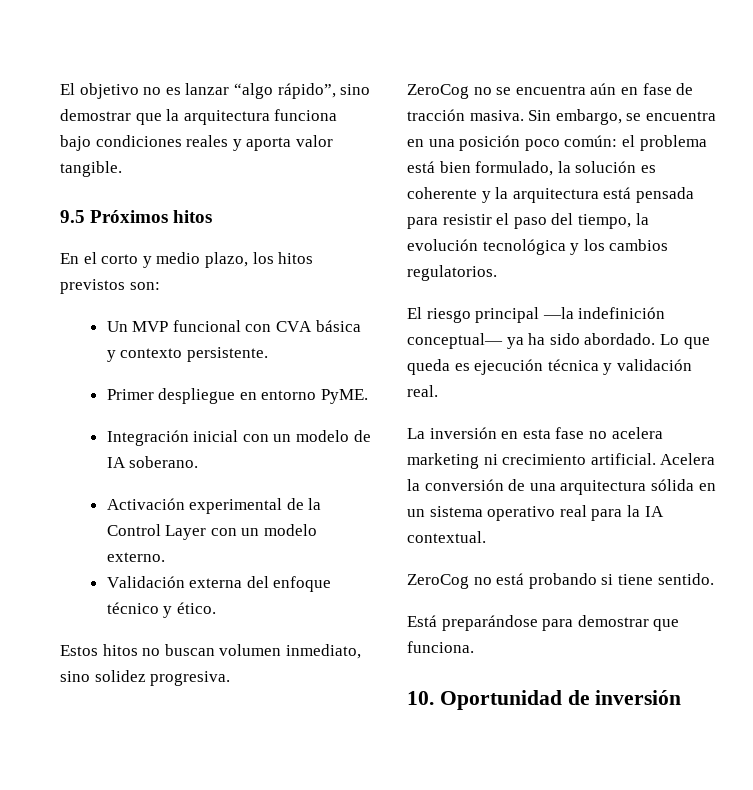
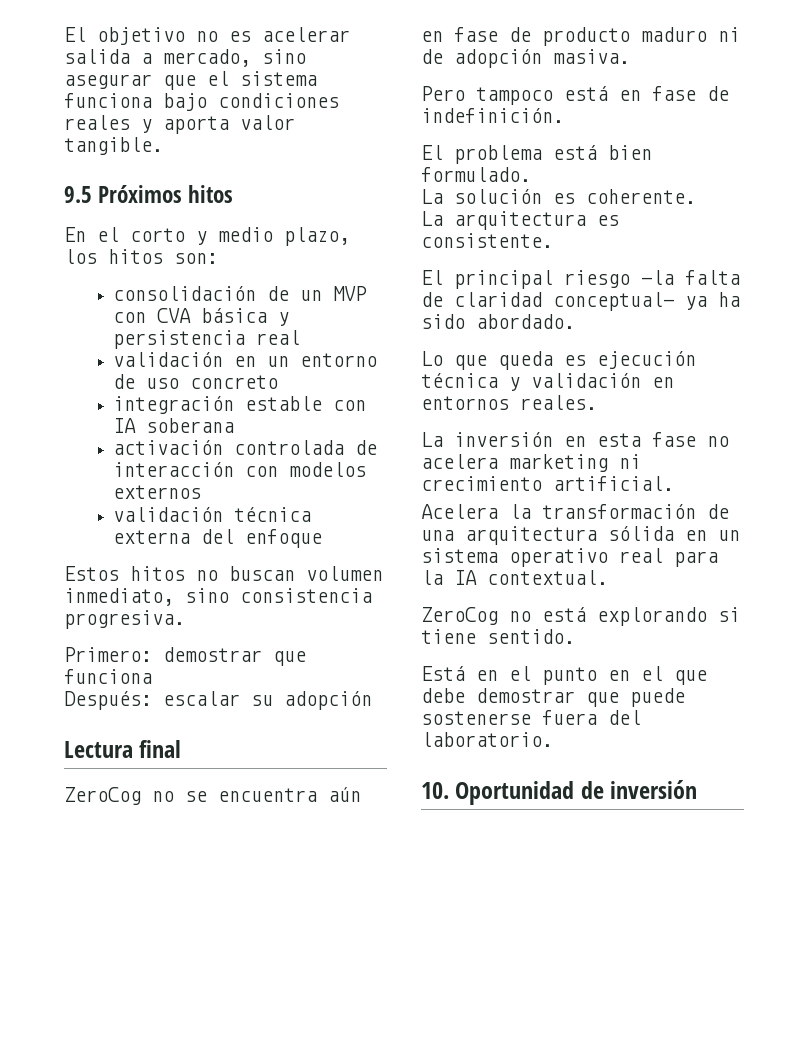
- El objetivo no es lanzar “algo rápido”, sino demostrar que la arquitectura funciona bajo condiciones reales y aporta valor tangible.
+ El objetivo no es acelerar salida a mercado, sino asegurar que el sistema funciona bajo condiciones reales y aporta valor tangible.
- En el corto y medio plazo, los hitos previstos son:
+ En el corto y medio plazo, los hitos son:
- Un MVP funcional con CVA básica y contexto persistente.
- Primer despliegue en entorno PyME.
- Integración inicial con un modelo de IA soberano.
- Activación experimental de la Control Layer con un modelo externo.
- Validación externa del enfoque técnico y ético.
+ consolidación de un MVP con CVA básica y persistencia real
+ validación en un entorno de uso concreto
+ integración estable con IA soberana
+ activación controlada de interacción con modelos externos
+ validación técnica externa del enfoque
- Estos hitos no buscan volumen inmediato, sino solidez progresiva.
+ Estos hitos no buscan volumen inmediato, sino consistencia progresiva.
+ Primero: demostrar que funciona
+ Después: escalar su adopción
+ Lectura final
- ZeroCog no se encuentra aún en fase de tracción masiva. Sin embargo, se encuentra en una posición poco común: el problema está bien formulado, la solución es coherente y la arquitectura está pensada para resistir el paso del tiempo, la evolución tecnológica y los cambios regulatorios.
- El riesgo principal —la indefinición conceptual— ya ha sido abordado. Lo que queda es ejecución técnica y validación real.
+ ZeroCog no se encuentra aún en fase de producto maduro ni de adopción masiva.
+ Pero tampoco está en fase de indefinición.
+ El problema está bien formulado.
+ La solución es coherente.
+ La arquitectura es consistente.
+ El principal riesgo —la falta de claridad conceptual— ya ha sido abordado.
+ Lo que queda es ejecución técnica y validación en entornos reales.
- La inversión en esta fase no acelera marketing ni crecimiento artificial. Acelera la conversión de una arquitectura sólida en un sistema operativo real para la IA contextual.
+ La inversión en esta fase no acelera marketing ni crecimiento artificial.
+ Acelera la transformación de una arquitectura sólida en un sistema operativo real para la IA contextual.
- ZeroCog no está probando si tiene sentido.
+ ZeroCog no está explorando si tiene sentido.
- Está preparándose para demostrar que funciona.
+ Está en el punto en el que debe demostrar que puede sostenerse fuera del laboratorio.

